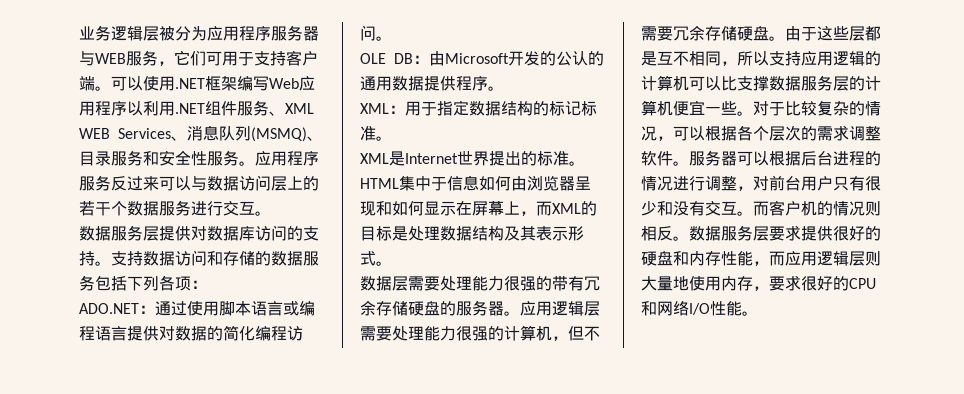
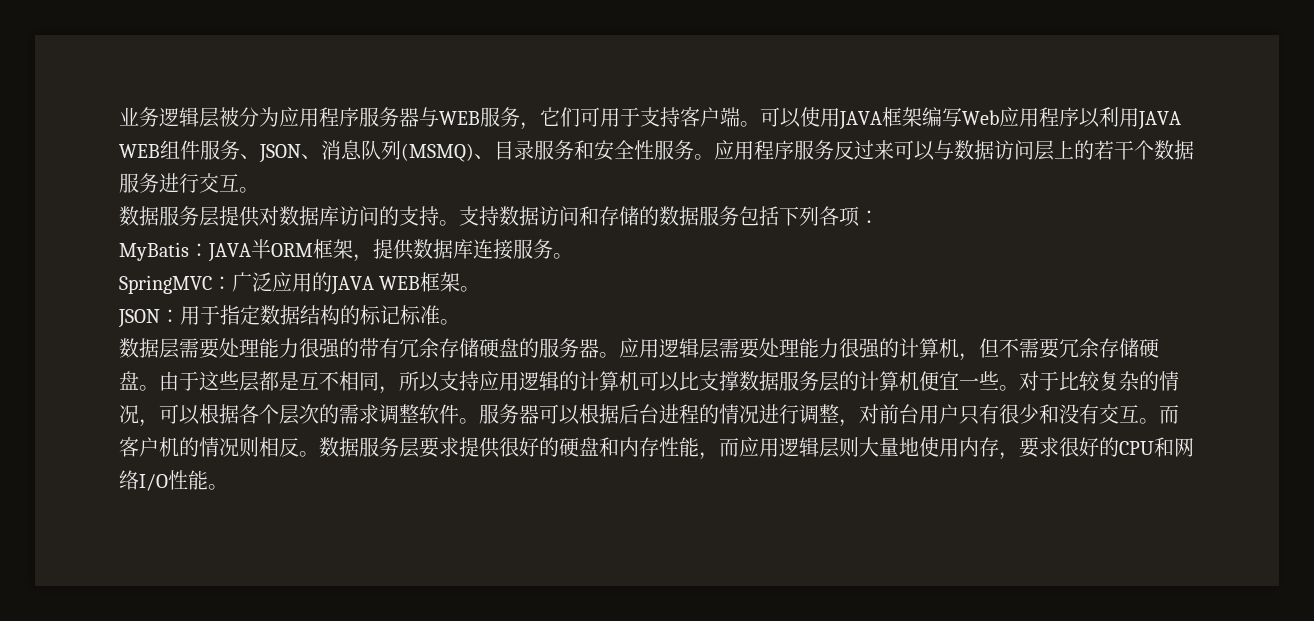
- 可以使用.NET框架编写Web应用程序以利用.NET组件服务、XML WEB Services、消息队列(MSMQ)、目录服务和安全性服务。
+ 可以使用JAVA框架编写Web应用程序以利用JAVA WEB组件服务、JSON、消息队列(MSMQ)、目录服务和安全性服务。
- ADO.NET：通过使用脚本语言或编程语言提供对数据的简化编程访问。
- OLE DB：由Microsoft开发的公认的通用数据提供程序。
- XML：用于指定数据结构的标记标准。
+ MyBatis：JAVA半ORM框架，提供数据库连接服务。
+ SpringMVC：广泛应用的JAVA WEB框架。
+ JSON：用于指定数据结构的标记标准。
- XML是Internet世界提出的标准。HTML集中于信息如何由浏览器呈现和如何显示在屏幕上，而XML的目标是处理数据结构及其表示形式。

